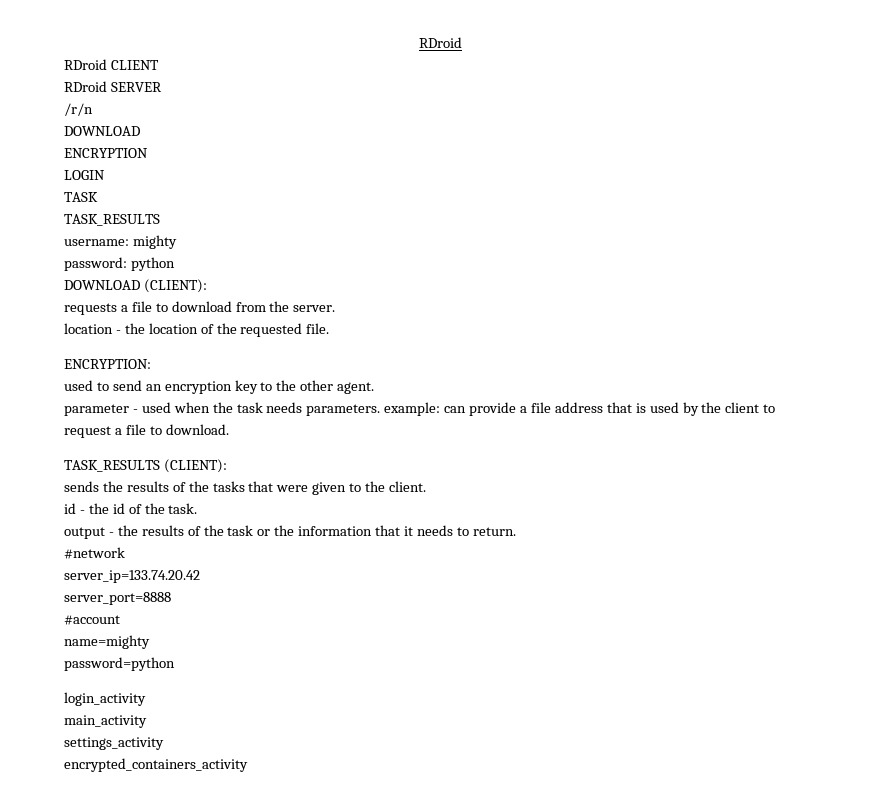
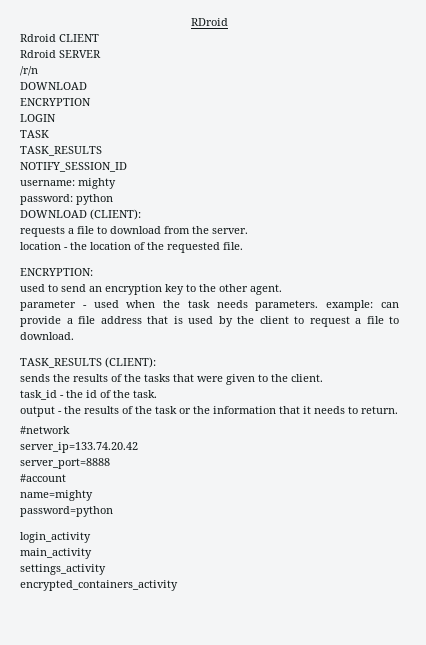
- RDroid CLIENT
+ Rdroid CLIENT
- RDroid SERVER
+ Rdroid SERVER
+ NOTIFY_SESSION_ID
- id - the id of the task.
+ task_id - the id of the task.

